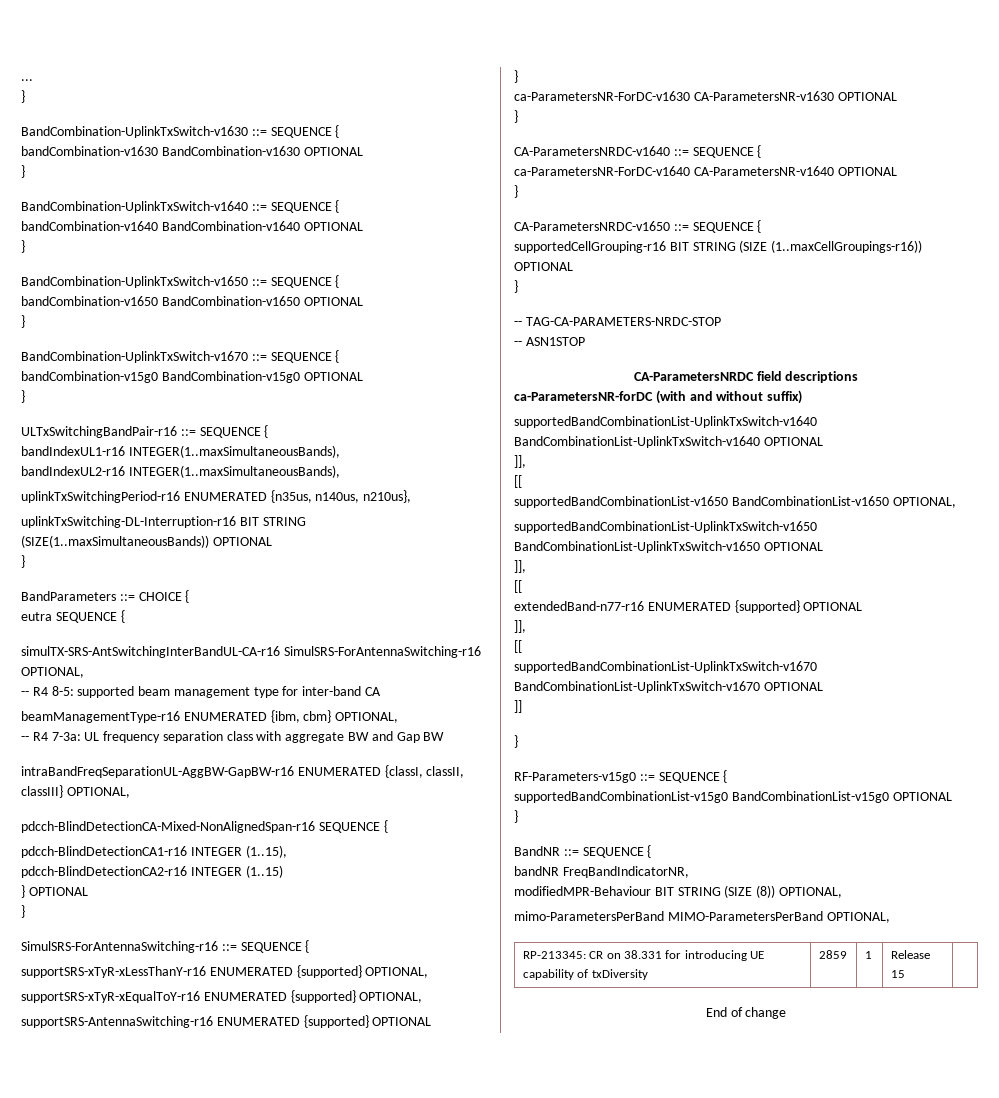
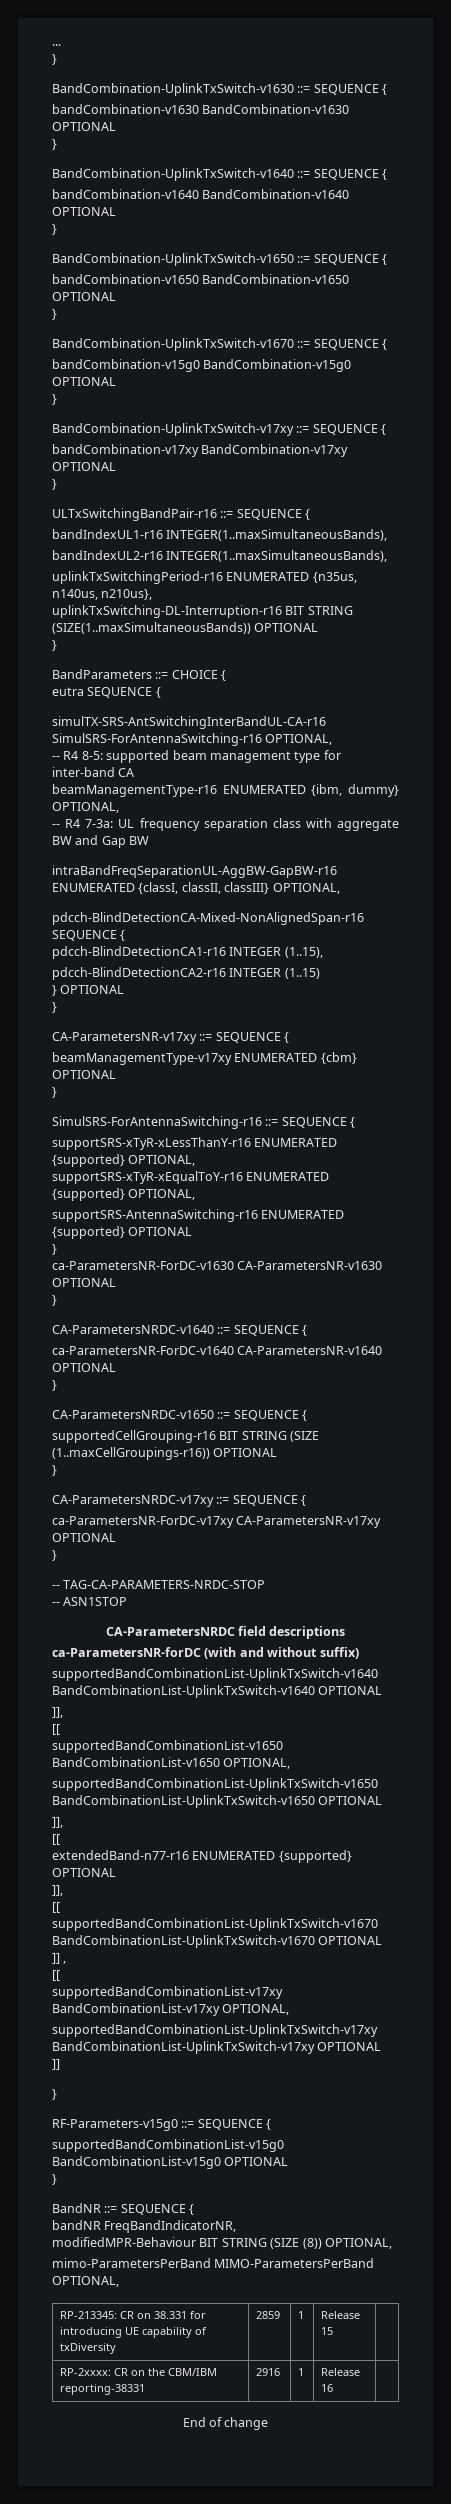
+ BandCombination-UplinkTxSwitch-v17xy ::= SEQUENCE {
+ bandCombination-v17xy BandCombination-v17xy OPTIONAL
+ }
- beamManagementType-r16 ENUMERATED {ibm, cbm} OPTIONAL,
+ beamManagementType-r16 ENUMERATED {ibm, dummy} OPTIONAL,
+ CA-ParametersNR-v17xy ::= SEQUENCE {
+ beamManagementType-v17xy ENUMERATED {cbm} OPTIONAL
+ }
+ CA-ParametersNRDC-v17xy ::= SEQUENCE {
+ ca-ParametersNR-ForDC-v17xy CA-ParametersNR-v17xy OPTIONAL
+ }
+ ]] ,
+ [[
+ supportedBandCombinationList-v17xy BandCombinationList-v17xy OPTIONAL,
+ supportedBandCombinationList-UplinkTxSwitch-v17xy BandCombinationList-UplinkTxSwitch-v17xy OPTIONAL
+ RP-2xxxx: CR on the CBM/IBM reporting-38331 | 2916 | 1 | Release 16 |

